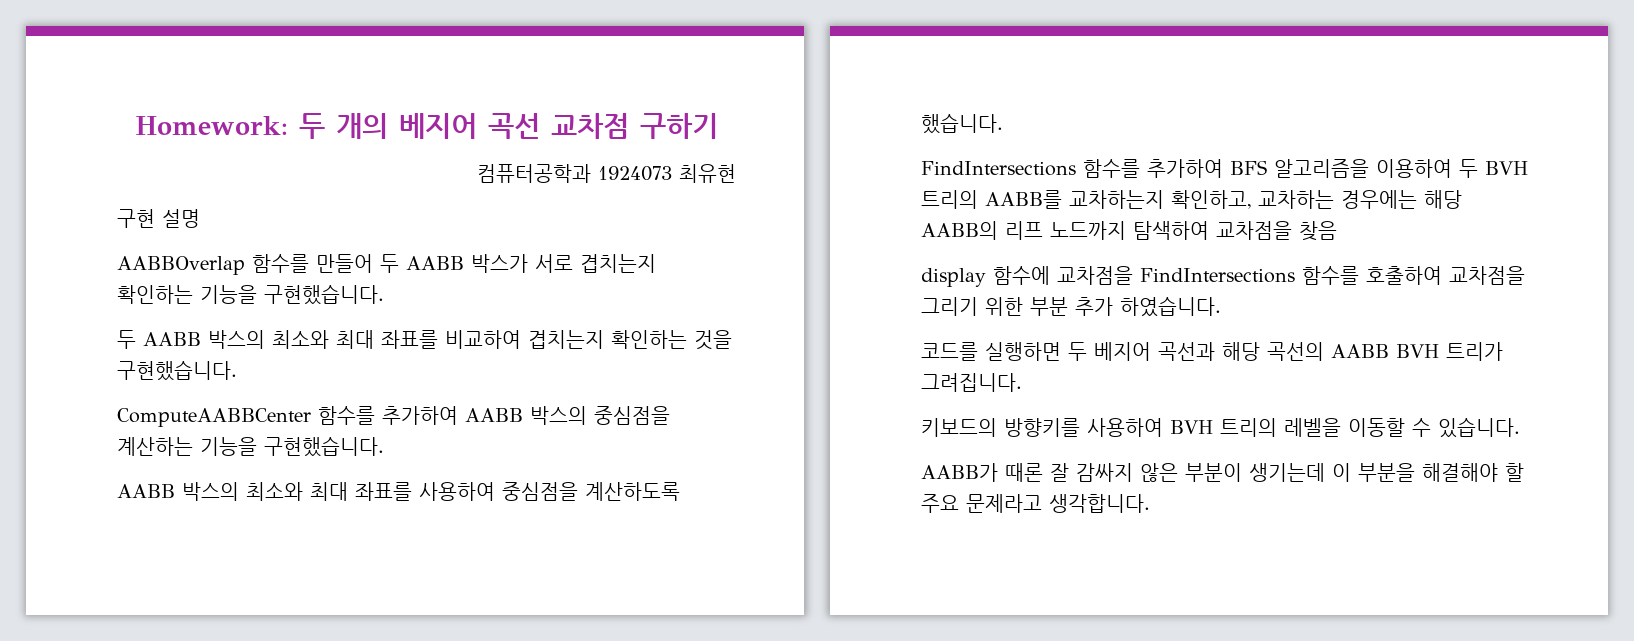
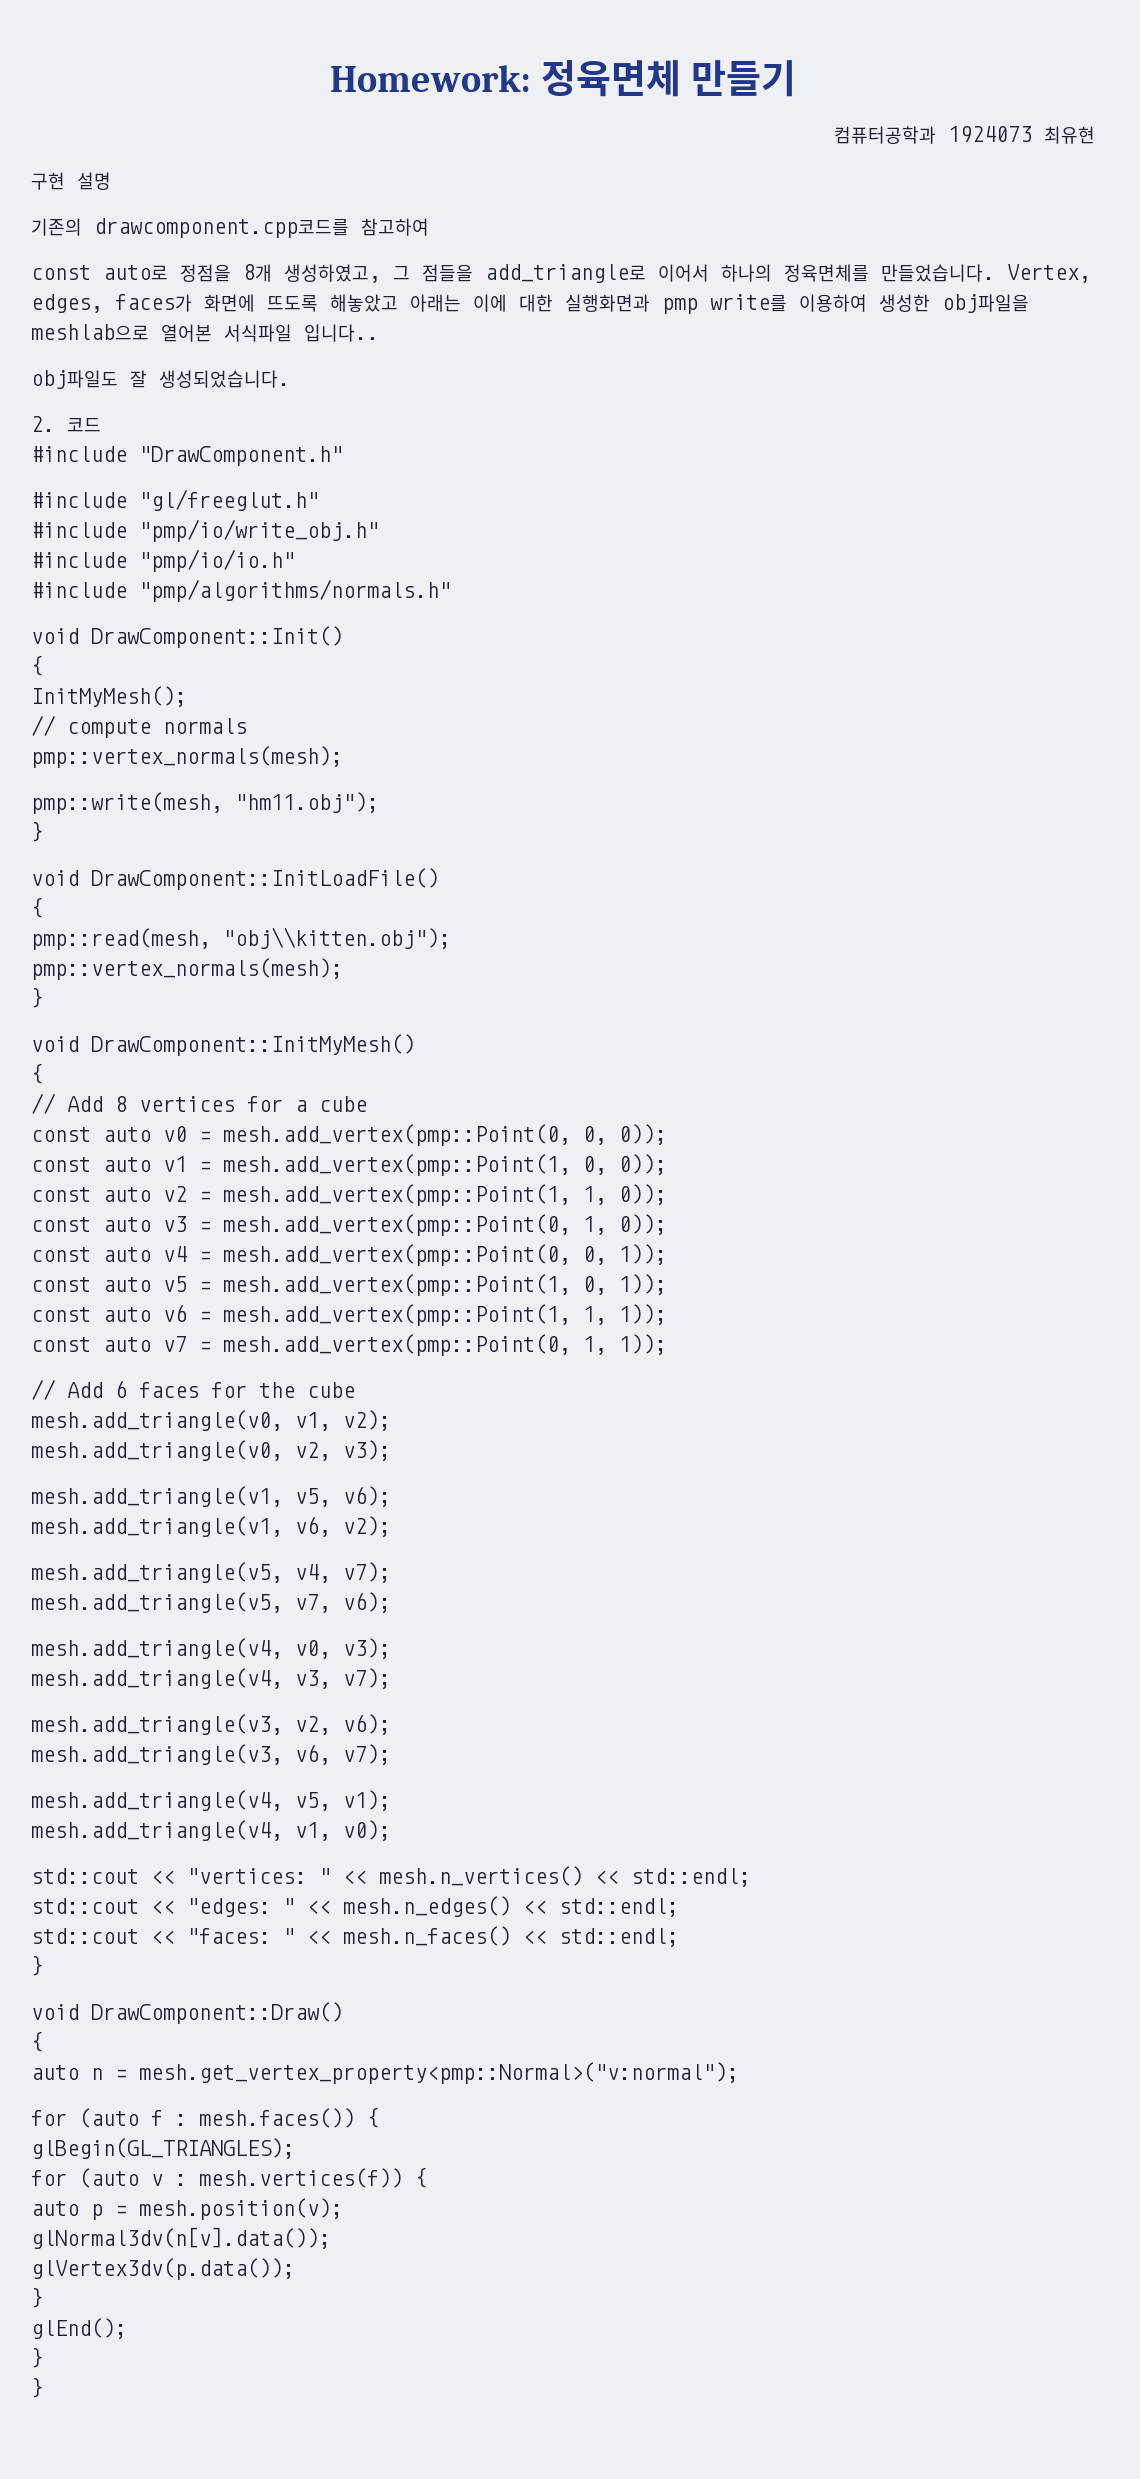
- Homework: 두 개의 베지어 곡선 교차점 구하기
+ Homework: 정육면체 만들기
- AABBOverlap 함수를 만들어 두 AABB 박스가 서로 겹치는지 확인하는 기능을 구현했습니다.
- 두 AABB 박스의 최소와 최대 좌표를 비교하여 겹치는지 확인하는 것을 구현했습니다.
- ComputeAABBCenter 함수를 추가하여 AABB 박스의 중심점을 계산하는 기능을 구현했습니다.
- AABB 박스의 최소와 최대 좌표를 사용하여 중심점을 계산하도록 했습니다.
- FindIntersections 함수를 추가하여 BFS 알고리즘을 이용하여 두 BVH 트리의 AABB를 교차하는지 확인하고, 교차하는 경우에는 해당 AABB의 리프 노드까지 탐색하여 교차점을 찾음
- display 함수에 교차점을 FindIntersections 함수를 호출하여 교차점을 그리기 위한 부분 추가 하였습니다.
- 코드를 실행하면 두 베지어 곡선과 해당 곡선의 AABB BVH 트리가 그려집니다.
- 키보드의 방향키를 사용하여 BVH 트리의 레벨을 이동할 수 있습니다.
- AABB가 때론 잘 감싸지 않은 부분이 생기는데 이 부분을 해결해야 할 주요 문제라고 생각합니다.
+ 기존의 drawcomponent.cpp코드를 참고하여
+ const auto로 정점을 8개 생성하였고, 그 점들을 add_triangle로 이어서 하나의 정육면체를 만들었습니다. Vertex, edges, faces가 화면에 뜨도록 해놓았고 아래는 이에 대한 실행화면과 pmp write를 이용하여 생성한 obj파일을 meshlab으로 열어본 서식파일 입니다..
+ obj파일도 잘 생성되었습니다.
+ 2. 코드
+ #include "DrawComponent.h"
+ #include "gl/freeglut.h"
+ #include "pmp/io/write_obj.h"
+ #include "pmp/io/io.h"
+ #include "pmp/algorithms/normals.h"
+ void DrawComponent::Init()
+ {
+ InitMyMesh();
+ // compute normals
+ pmp::vertex_normals(mesh);
+ pmp::write(mesh, "hm11.obj");
+ }
+ void DrawComponent::InitLoadFile()
+ {
+ pmp::read(mesh, "obj\\kitten.obj");
+ pmp::vertex_normals(mesh);
+ }
+ void DrawComponent::InitMyMesh()
+ {
+ // Add 8 vertices for a cube
+ const auto v0 = mesh.add_vertex(pmp::Point(0, 0, 0));
+ const auto v1 = mesh.add_vertex(pmp::Point(1, 0, 0));
+ const auto v2 = mesh.add_vertex(pmp::Point(1, 1, 0));
+ const auto v3 = mesh.add_vertex(pmp::Point(0, 1, 0));
+ const auto v4 = mesh.add_vertex(pmp::Point(0, 0, 1));
+ const auto v5 = mesh.add_vertex(pmp::Point(1, 0, 1));
+ const auto v6 = mesh.add_vertex(pmp::Point(1, 1, 1));
+ const auto v7 = mesh.add_vertex(pmp::Point(0, 1, 1));
+ // Add 6 faces for the cube
+ mesh.add_triangle(v0, v1, v2);
+ mesh.add_triangle(v0, v2, v3);
+ mesh.add_triangle(v1, v5, v6);
+ mesh.add_triangle(v1, v6, v2);
+ mesh.add_triangle(v5, v4, v7);
+ mesh.add_triangle(v5, v7, v6);
+ mesh.add_triangle(v4, v0, v3);
+ mesh.add_triangle(v4, v3, v7);
+ mesh.add_triangle(v3, v2, v6);
+ mesh.add_triangle(v3, v6, v7);
+ mesh.add_triangle(v4, v5, v1);
+ mesh.add_triangle(v4, v1, v0);
+ std::cout << "vertices: " << mesh.n_vertices() << std::endl;
+ std::cout << "edges: " << mesh.n_edges() << std::endl;
+ std::cout << "faces: " << mesh.n_faces() << std::endl;
+ }
+ void DrawComponent::Draw()
+ {
+ auto n = mesh.get_vertex_property<pmp::Normal>("v:normal");
+ for (auto f : mesh.faces()) {
+ glBegin(GL_TRIANGLES);
+ for (auto v : mesh.vertices(f)) {
+ auto p = mesh.position(v);
+ glNormal3dv(n[v].data());
+ glVertex3dv(p.data());
+ }
+ glEnd();
+ }
+ }

